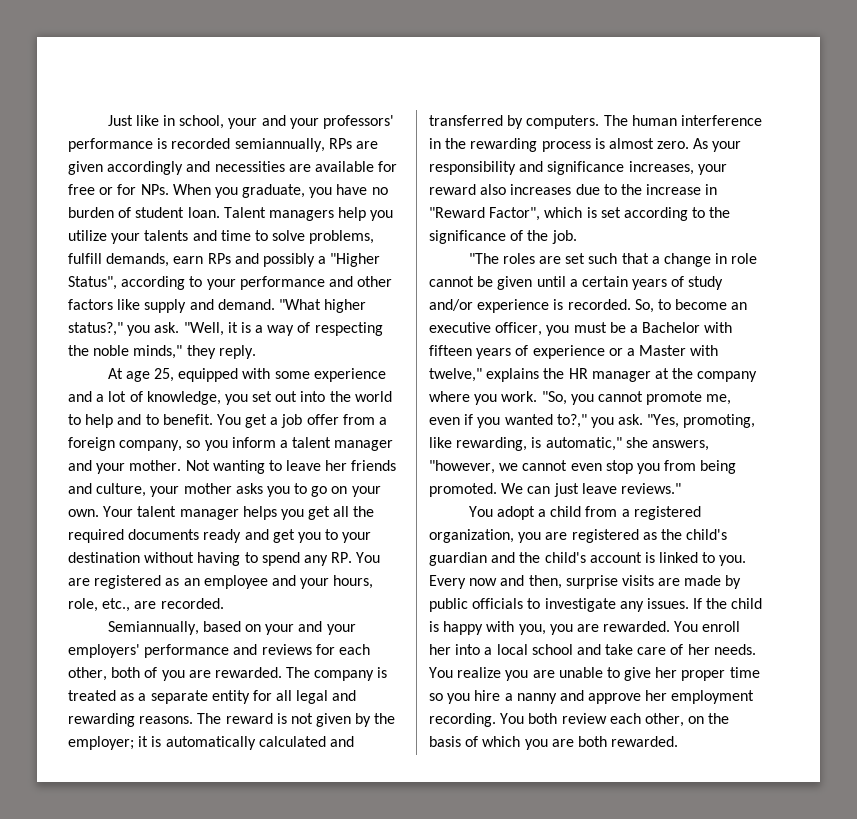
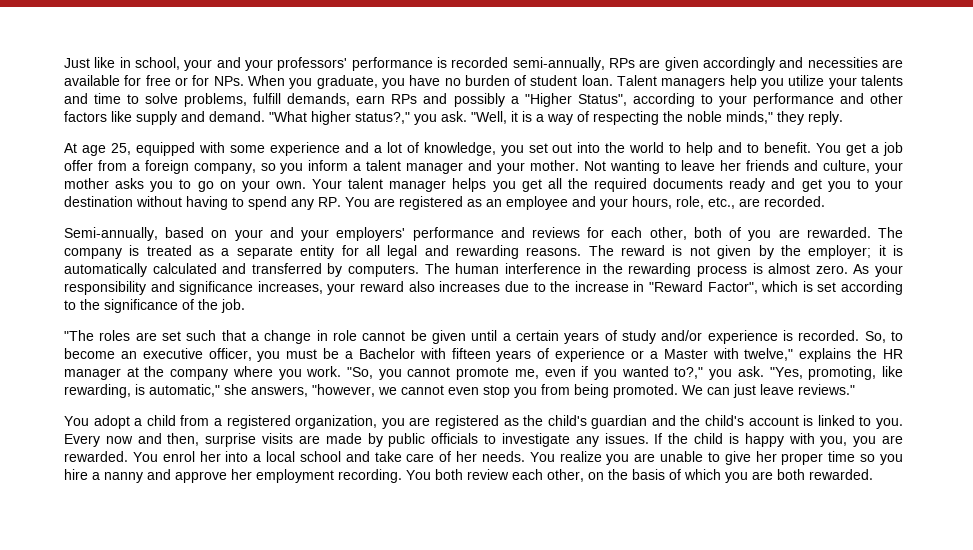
- Just like in school, your and your professors' performance is recorded semiannually, RPs are given accordingly and necessities are available for free or for NPs. When you graduate, you have no burden of student loan.
+ Just like in school, your and your professors' performance is recorded semi-annually, RPs are given accordingly and necessities are available for free or for NPs. When you graduate, you have no burden of student loan.
- Semiannually, based on your and your employers' performance and reviews for each other, both of you are rewarded.
+ Semi-annually, based on your and your employers' performance and reviews for each other, both of you are rewarded.
- You enroll her into a local school and take care of her needs.
+ You enrol her into a local school and take care of her needs.

